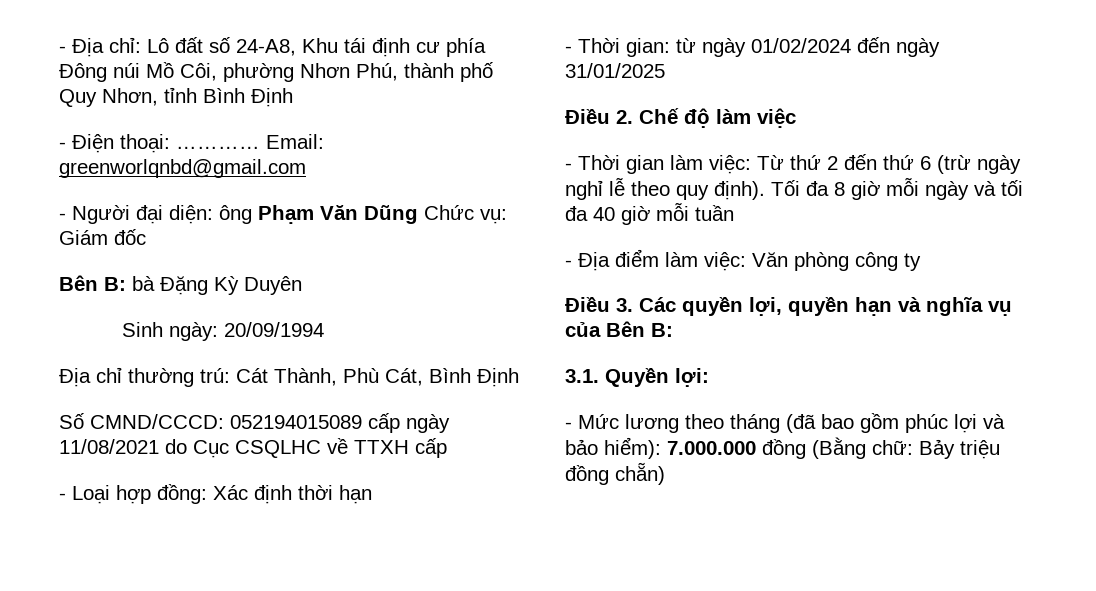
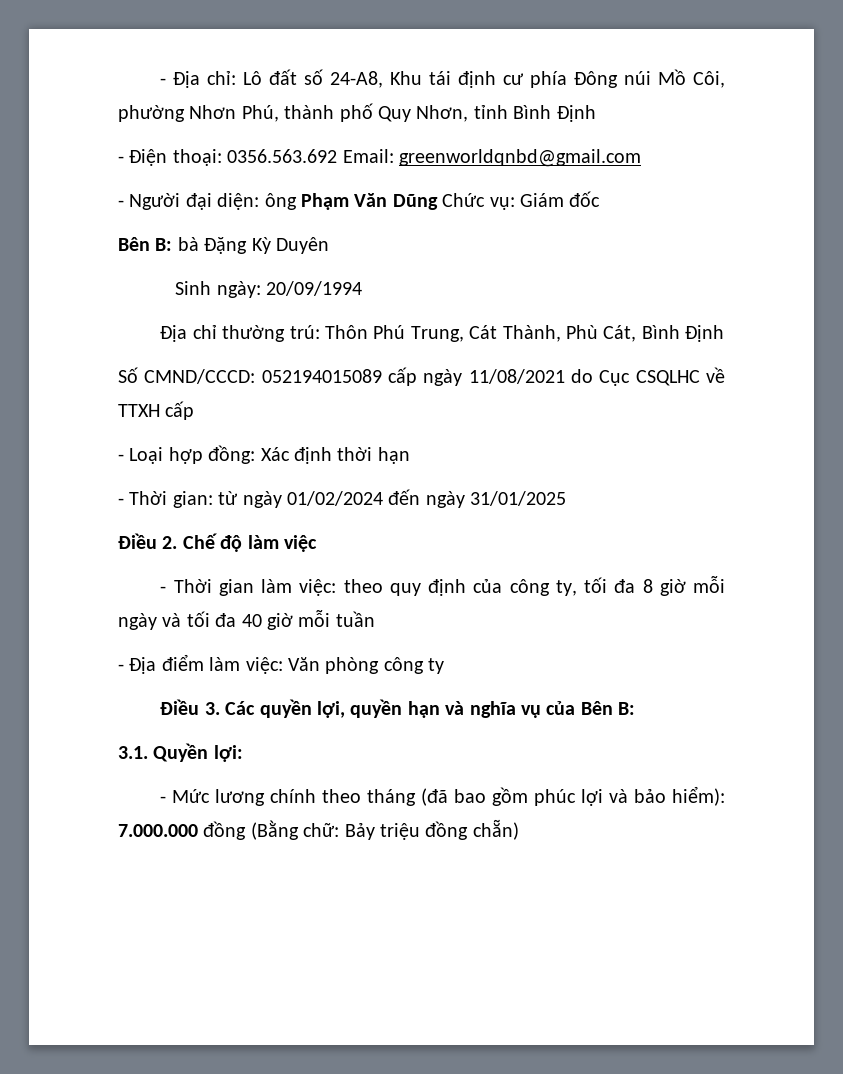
- - Điện thoại: ………… Email: greenworlqnbd@gmail.com
+ - Điện thoại: 0356.563.692 Email: greenworldqnbd@gmail.com
- Địa chỉ thường trú: Cát Thành, Phù Cát, Bình Định
+ Địa chỉ thường trú: Thôn Phú Trung, Cát Thành, Phù Cát, Bình Định
- - Thời gian làm việc: Từ thứ 2 đến thứ 6 (trừ ngày nghỉ lễ theo quy định). Tối đa 8 giờ mỗi ngày và tối đa 40 giờ mỗi tuần
+ - Thời gian làm việc: theo quy định của công ty, tối đa 8 giờ mỗi ngày và tối đa 40 giờ mỗi tuần
- - Mức lương theo tháng (đã bao gồm phúc lợi và bảo hiểm): 7.000.000 đồng (Bằng chữ: Bảy triệu đồng chẵn)
+ - Mức lương chính theo tháng (đã bao gồm phúc lợi và bảo hiểm): 7.000.000 đồng (Bằng chữ: Bảy triệu đồng chẵn)

